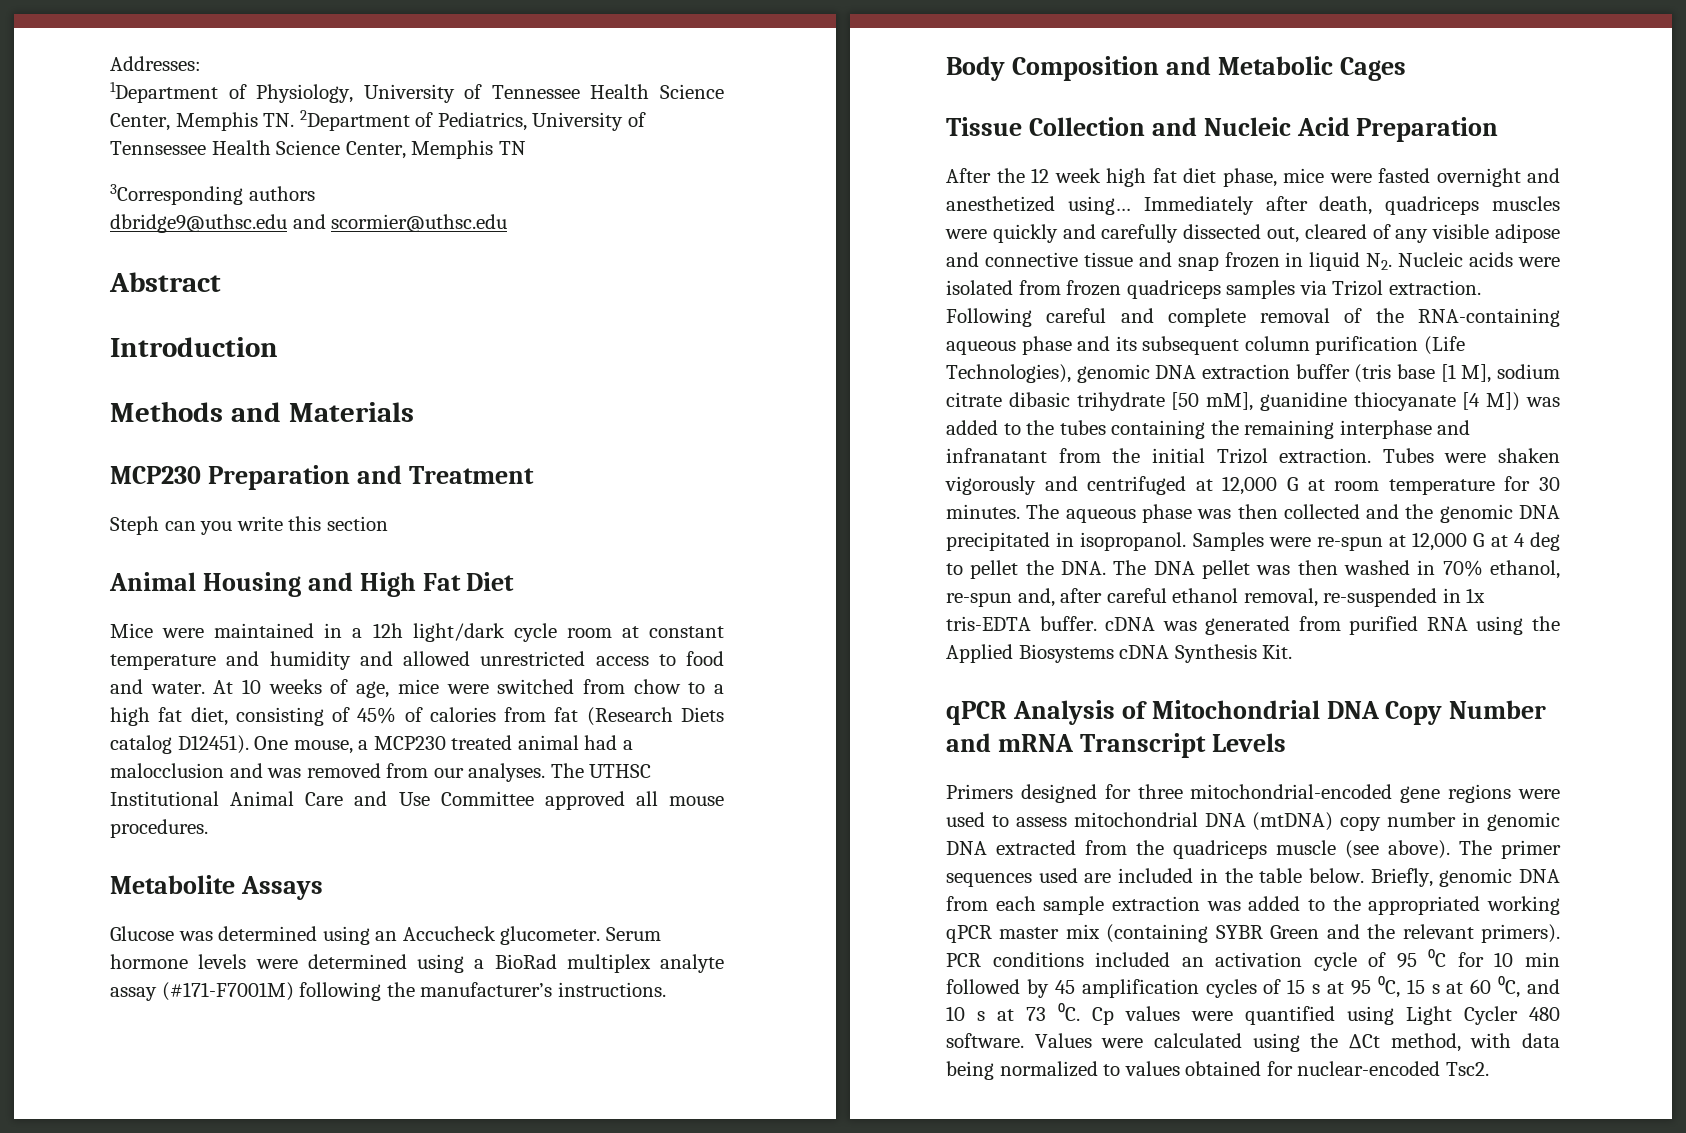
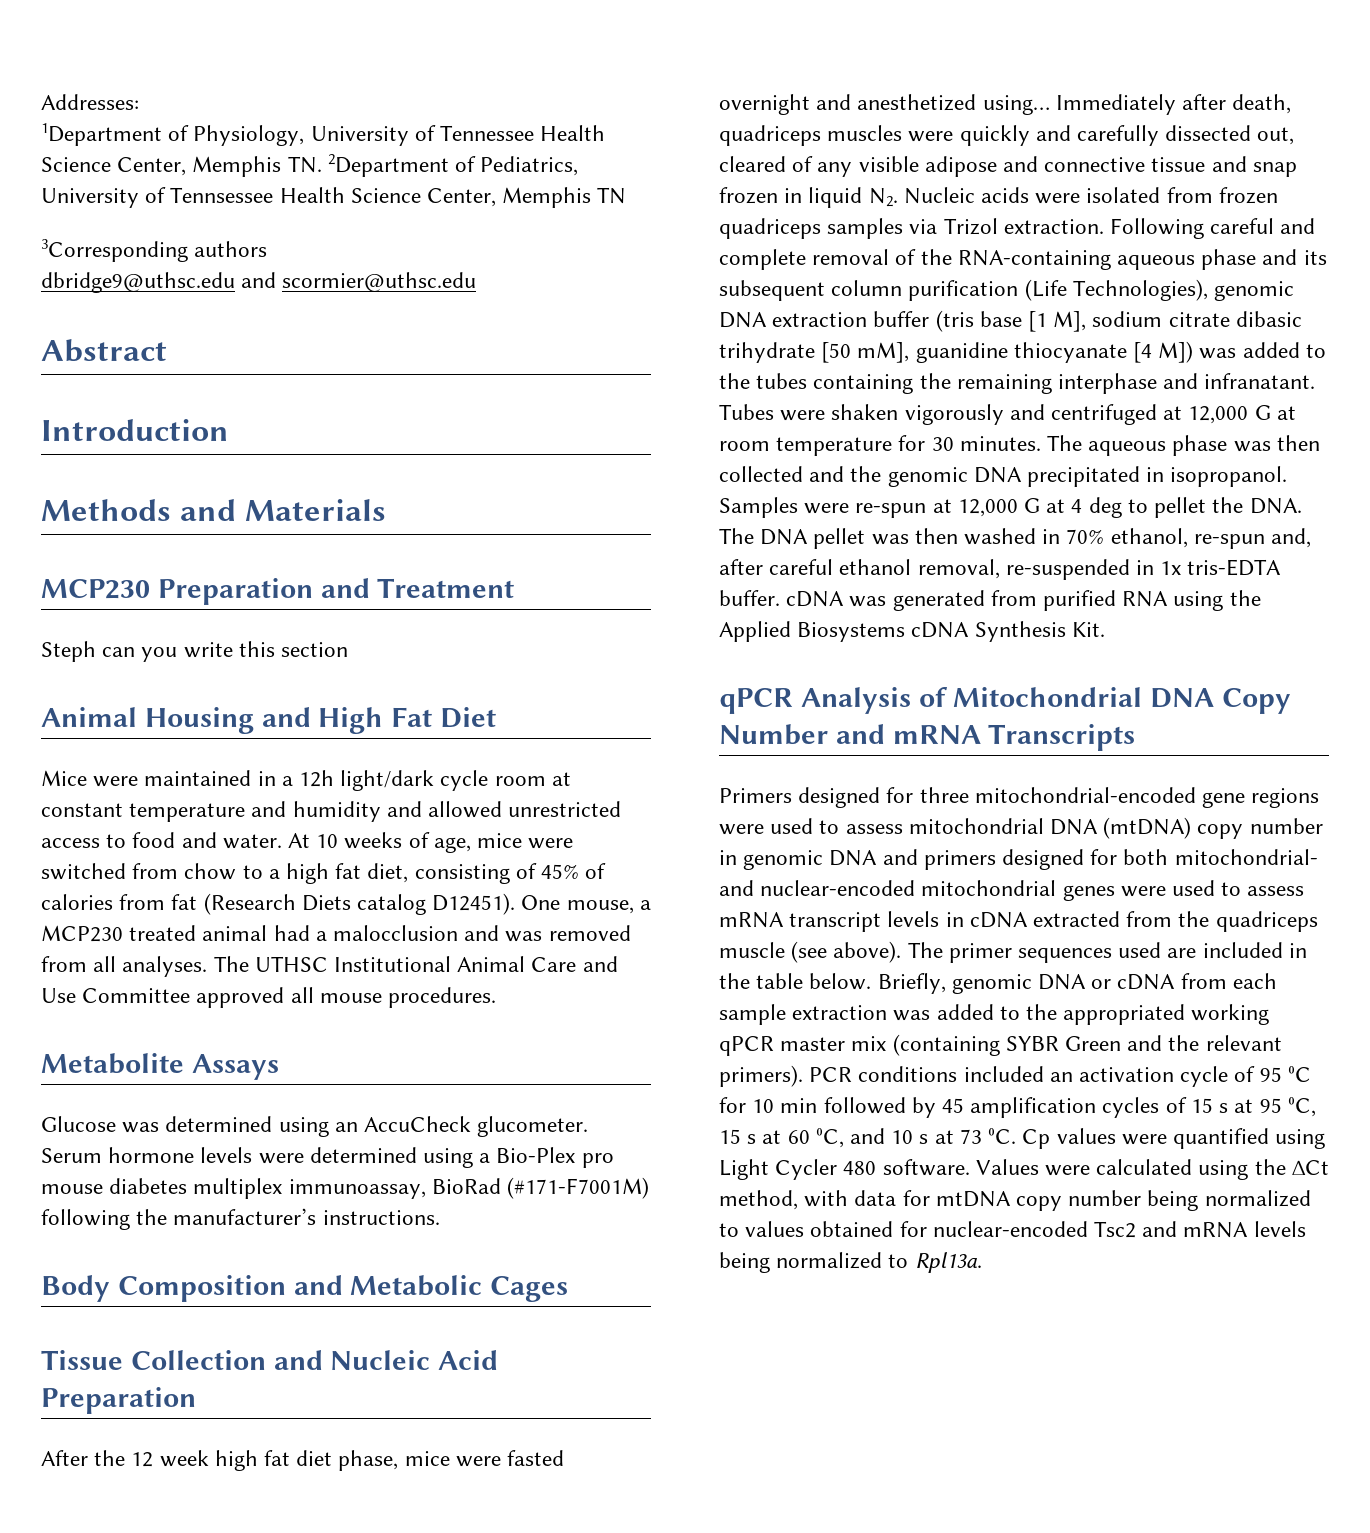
- One mouse, a MCP230 treated animal had a malocclusion and was removed from our analyses.
+ One mouse, a MCP230 treated animal had a malocclusion and was removed from all analyses.
- Glucose was determined using an Accucheck glucometer.
+ Glucose was determined using an AccuCheck glucometer.
- Serum hormone levels were determined using a BioRad multiplex analyte assay (#171-F7001M) following the manufacturer’s instructions.
+ Serum hormone levels were determined using a Bio-Plex pro mouse diabetes multiplex immunoassay, BioRad (#171-F7001M) following the manufacturer’s instructions.
- Following careful and complete removal of the RNA-containing aqueous phase and its subsequent column purification (Life Technologies), genomic DNA extraction buffer (tris base [1 M], sodium citrate dibasic trihydrate [50 mM], guanidine thiocyanate [4 M]) was added to the tubes containing the remaining interphase and infranatant from the initial Trizol extraction.
+ Following careful and complete removal of the RNA-containing aqueous phase and its subsequent column purification (Life Technologies), genomic DNA extraction buffer (tris base [1 M], sodium citrate dibasic trihydrate [50 mM], guanidine thiocyanate [4 M]) was added to the tubes containing the remaining interphase and infranatant.
- qPCR Analysis of Mitochondrial DNA Copy Number and mRNA Transcript Levels
+ qPCR Analysis of Mitochondrial DNA Copy Number and mRNA Transcripts
- Primers designed for three mitochondrial-encoded gene regions were used to assess mitochondrial DNA (mtDNA) copy number in genomic DNA extracted from the quadriceps muscle (see above).
+ Primers designed for three mitochondrial-encoded gene regions were used to assess mitochondrial DNA (mtDNA) copy number in genomic DNA and primers designed for both mitochondrial- and nuclear-encoded mitochondrial genes were used to assess mRNA transcript levels in cDNA extracted from the quadriceps muscle (see above).
- Briefly, genomic DNA from each sample extraction was added to the appropriated working qPCR master mix (containing SYBR Green and the relevant primers).
+ Briefly, genomic DNA or cDNA from each sample extraction was added to the appropriated working qPCR master mix (containing SYBR Green and the relevant primers).
- Values were calculated using the ∆Ct method, with data being normalized to values obtained for nuclear-encoded Tsc2.
+ Values were calculated using the ∆Ct method, with data for mtDNA copy number being normalized to values obtained for nuclear-encoded Tsc2 and mRNA levels being normalized to Rpl13a.

